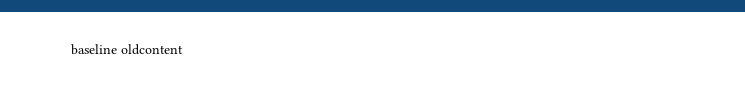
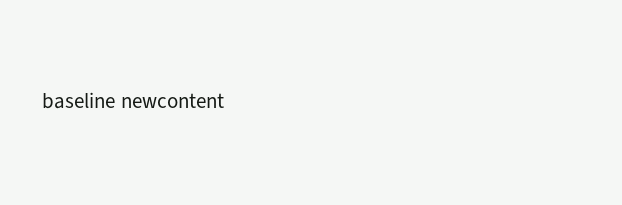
- baseline oldcontent
+ baseline newcontent

